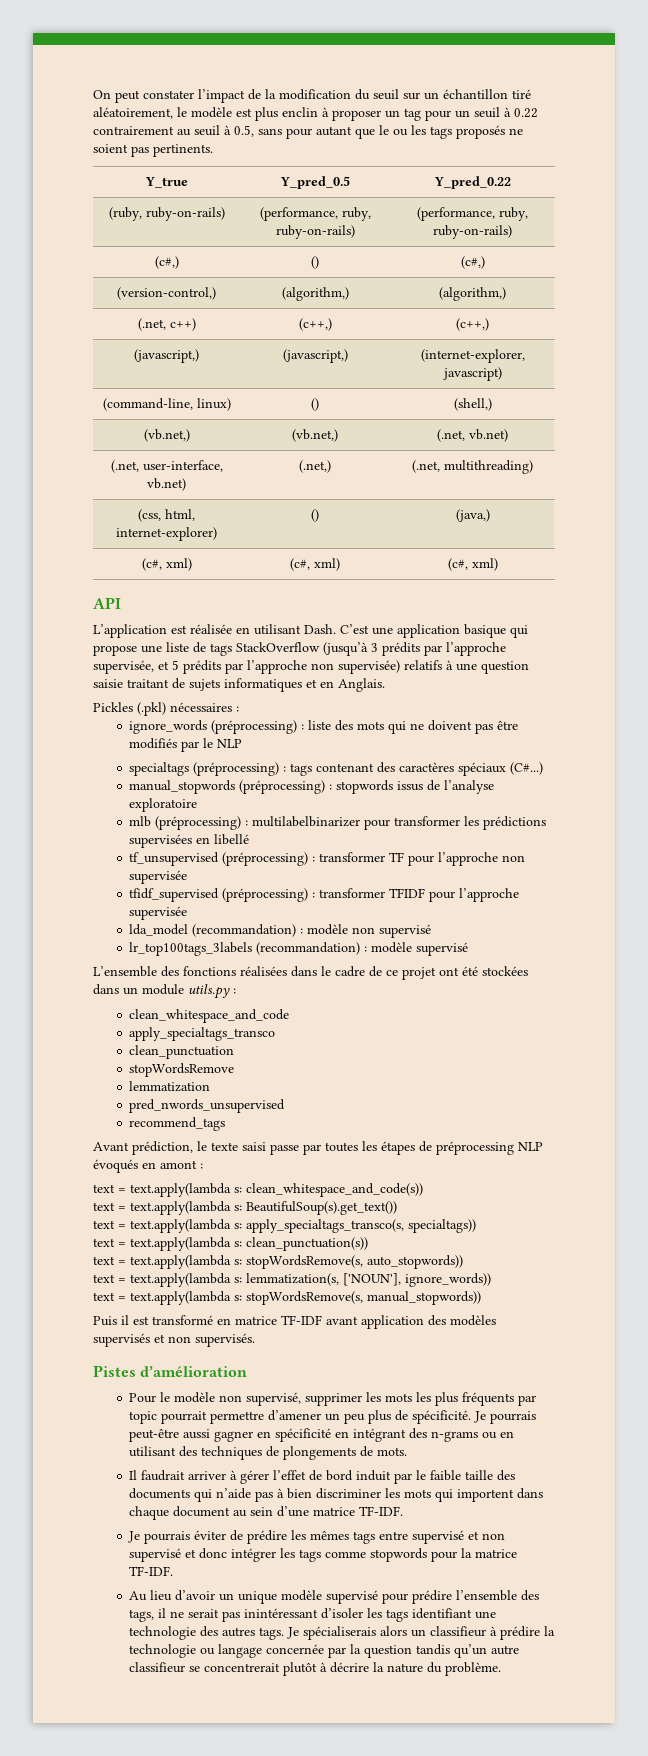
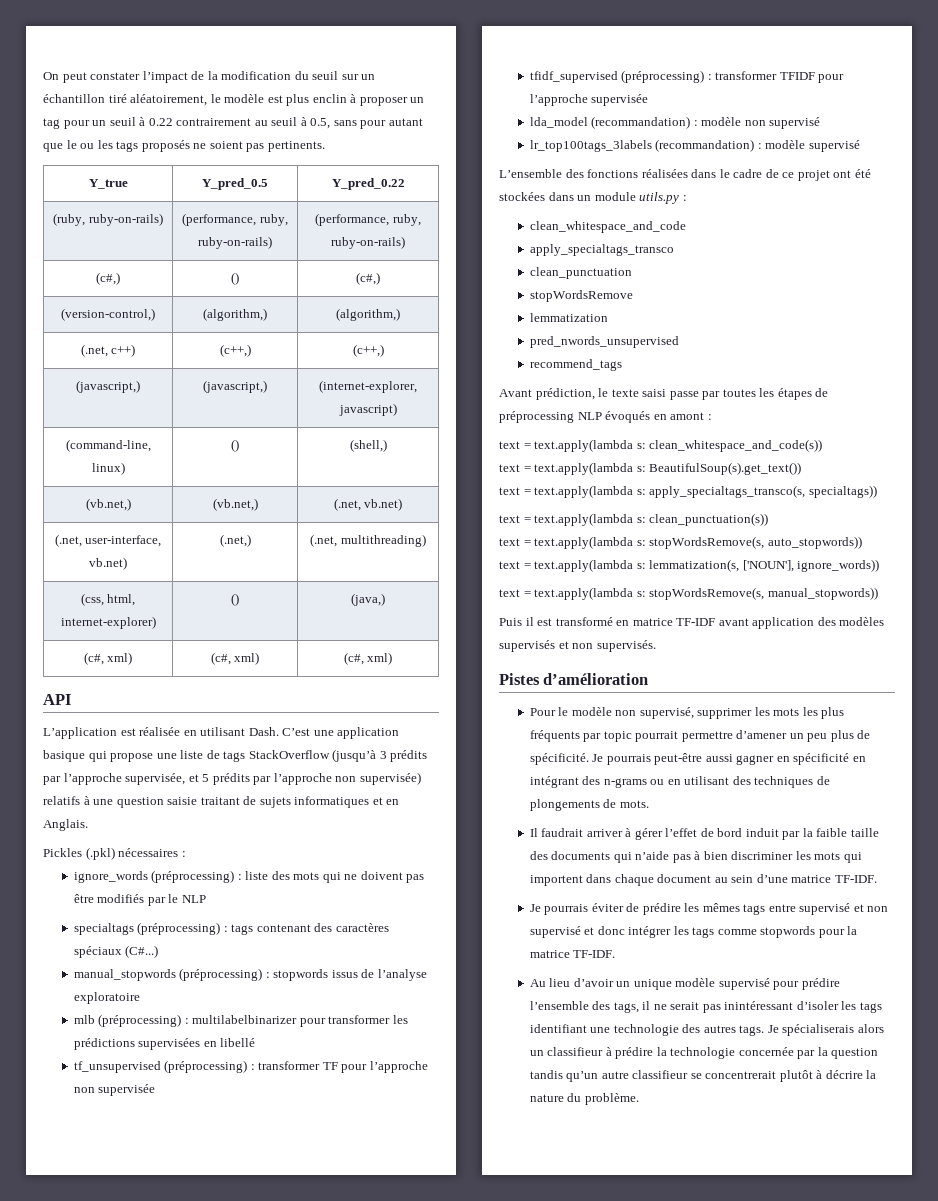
- Il faudrait arriver à gérer l’effet de bord induit par le faible taille des documents qui n’aide pas à bien discriminer les mots qui importent dans chaque document au sein d’une matrice TF-IDF.
+ Il faudrait arriver à gérer l’effet de bord induit par la faible taille des documents qui n’aide pas à bien discriminer les mots qui importent dans chaque document au sein d’une matrice TF-IDF.
- Je spécialiserais alors un classifieur à prédire la technologie ou langage concernée par la question tandis qu’un autre classifieur se concentrerait plutôt à décrire la nature du problème.
+ Je spécialiserais alors un classifieur à prédire la technologie concernée par la question tandis qu’un autre classifieur se concentrerait plutôt à décrire la nature du problème.

